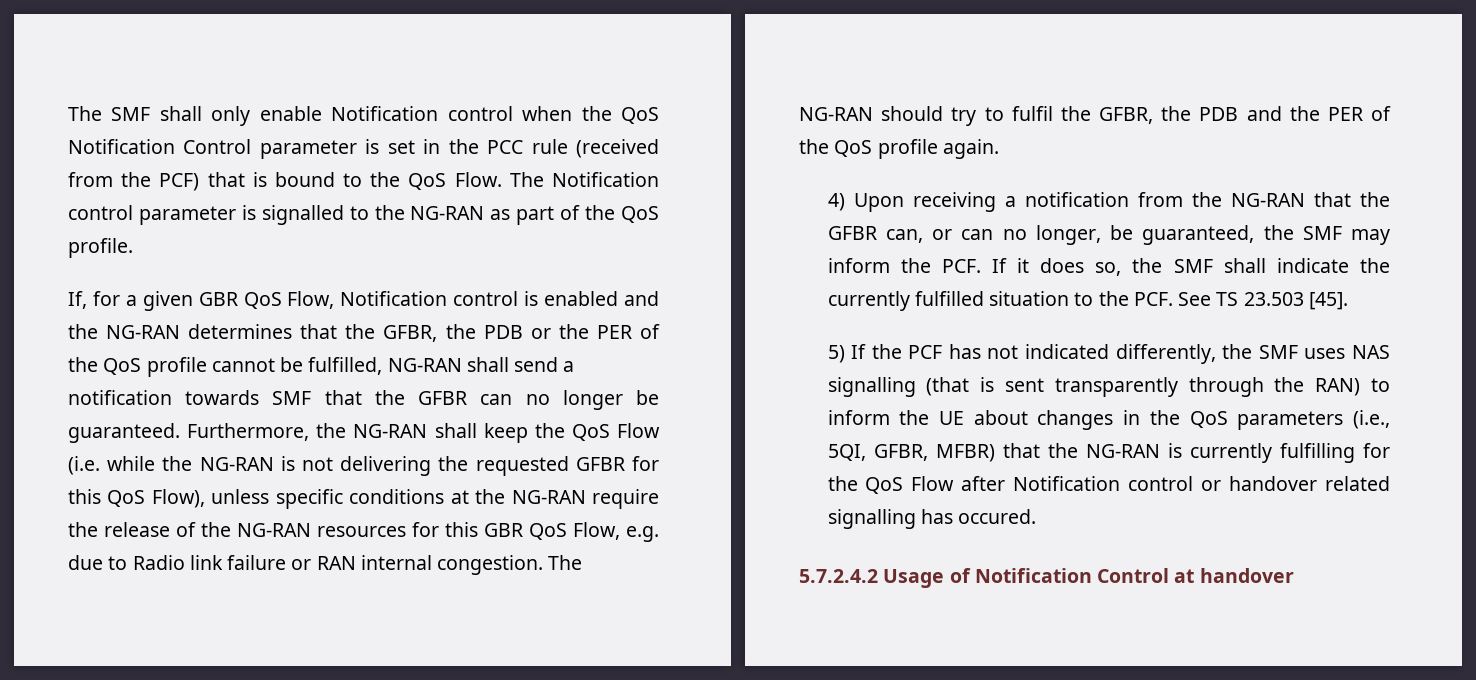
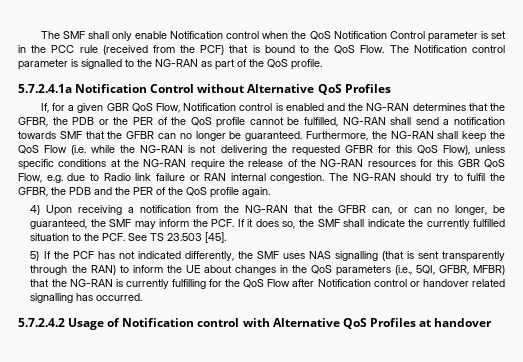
+ 5.7.2.4.1a Notification Control without Alternative QoS Profiles
- 5) If the PCF has not indicated differently, the SMF uses NAS signalling (that is sent transparently through the RAN) to inform the UE about changes in the QoS parameters (i.e., 5QI, GFBR, MFBR) that the NG-RAN is currently fulfilling for the QoS Flow after Notification control or handover related signalling has occured.
+ 5) If the PCF has not indicated differently, the SMF uses NAS signalling (that is sent transparently through the RAN) to inform the UE about changes in the QoS parameters (i.e., 5QI, GFBR, MFBR) that the NG-RAN is currently fulfilling for the QoS Flow after Notification control or handover related signalling has occurred.
- 5.7.2.4.2 Usage of Notification Control at handover
+ 5.7.2.4.2 Usage of Notification control with Alternative QoS Profiles at handover

